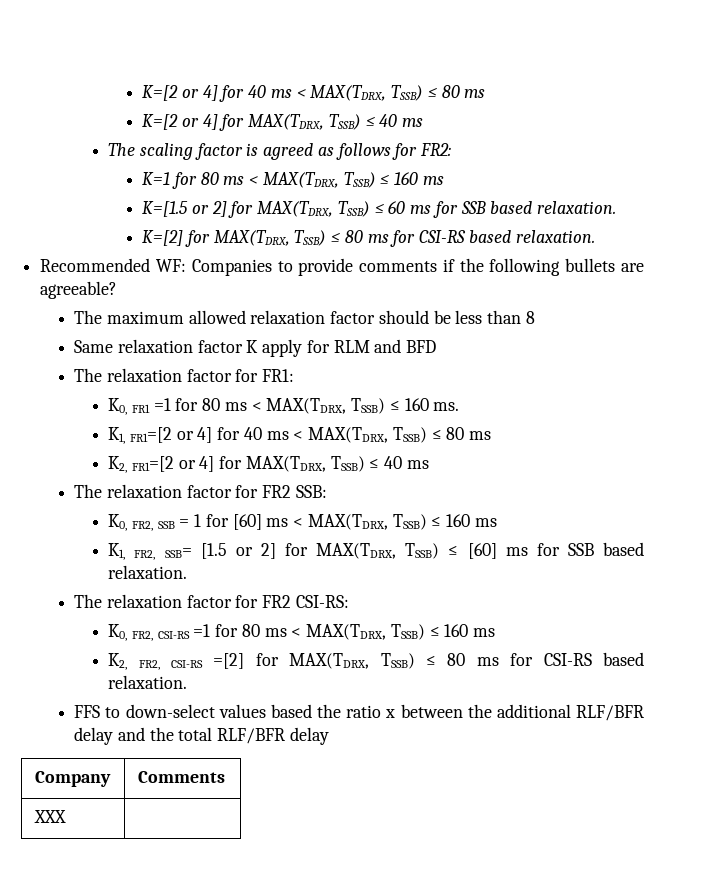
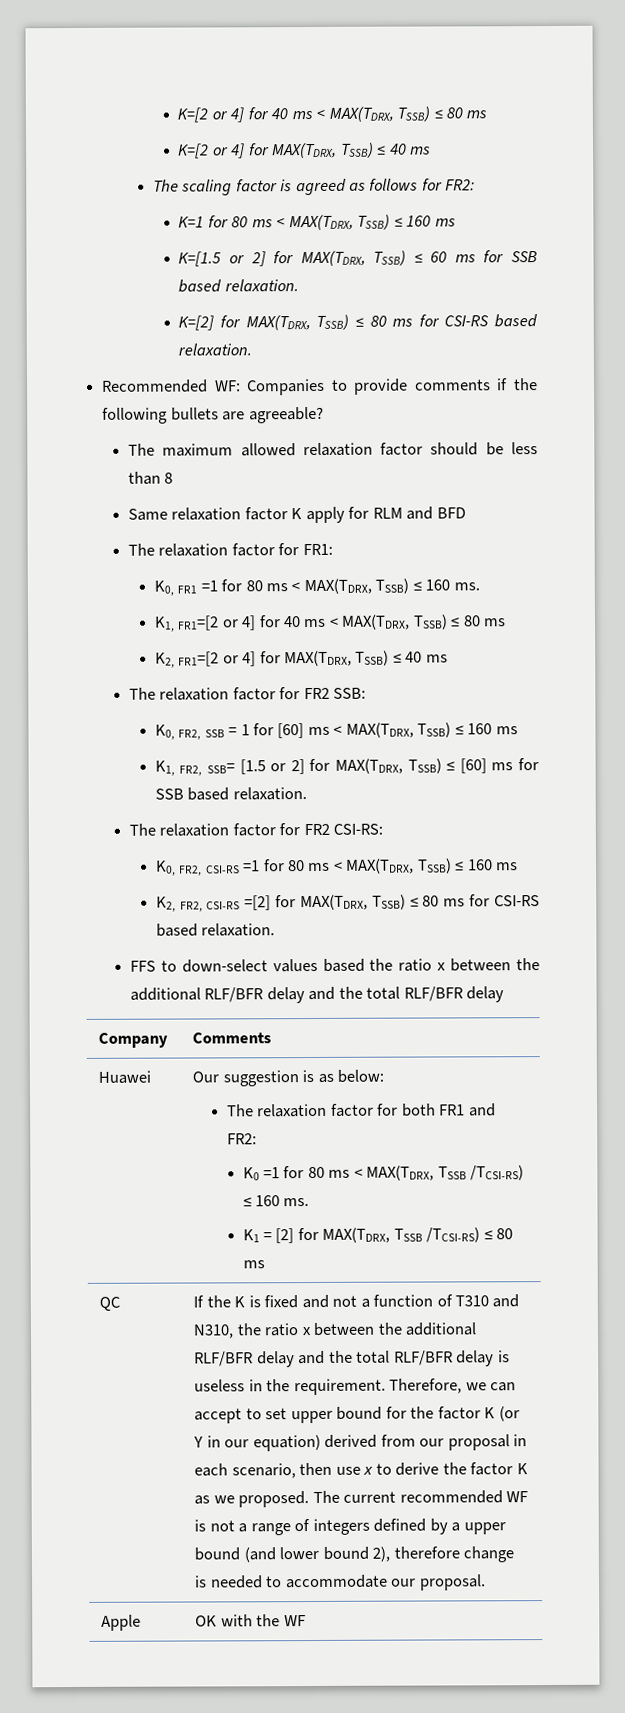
- XXX |
+ Huawei | Our suggestion is as below:
+ The relaxation factor for both FR1 and FR2:
+ K0 =1 for 80 ms < MAX(TDRX, TSSB /TCSI-RS) ≤ 160 ms.
+ K1 = [2] for MAX(TDRX, TSSB /TCSI-RS) ≤ 80 ms
+ QC | If the K is fixed and not a function of T310 and N310, the ratio x between the additional RLF/BFR delay and the total RLF/BFR delay is useless in the requirement. Therefore, we can accept to set upper bound for the factor K (or Y in our equation) derived from our proposal in each scenario, then use x to derive the factor K as we proposed. The current recommended WF is not a range of integers defined by a upper bound (and lower bound 2), therefore change is needed to accommodate our proposal.
+ Apple | OK with the WF

